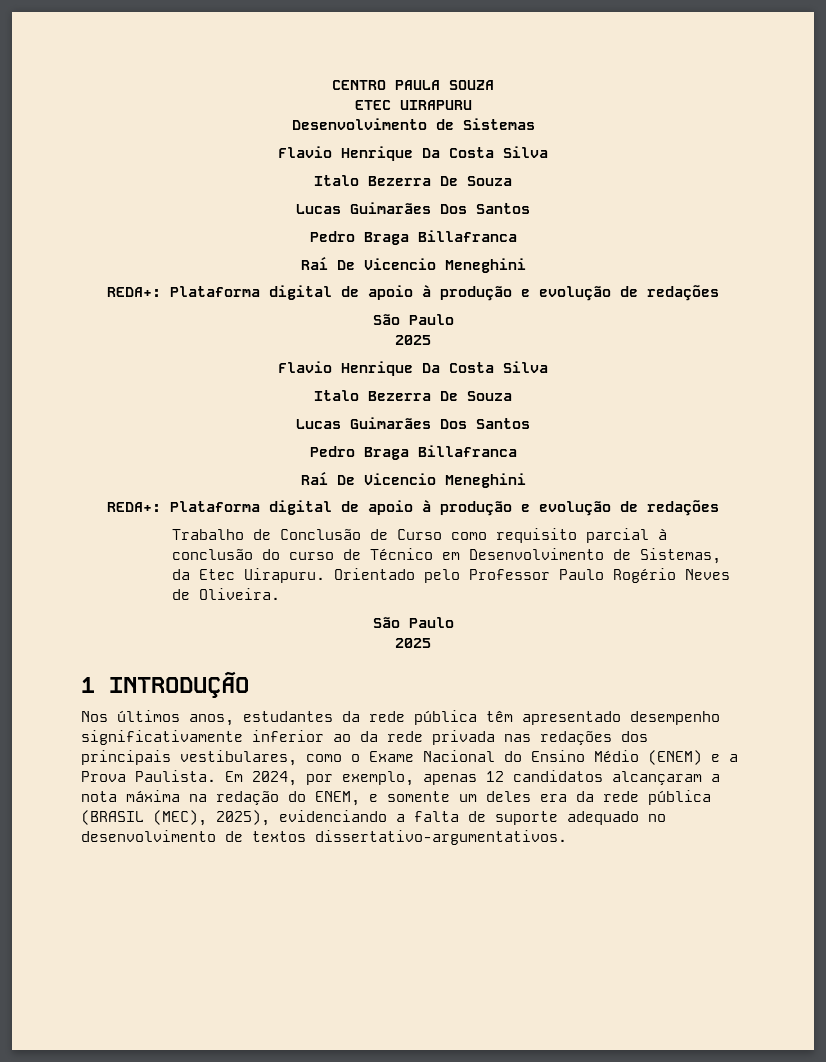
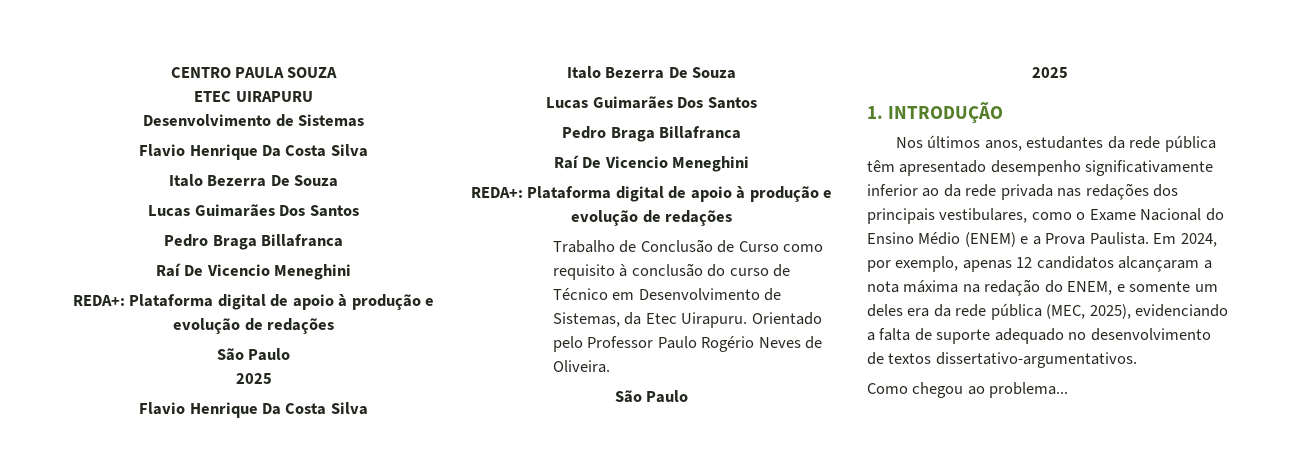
- Trabalho de Conclusão de Curso como requisito parcial à conclusão do curso de Técnico em Desenvolvimento de Sistemas, da Etec Uirapuru.
+ Trabalho de Conclusão de Curso como requisito à conclusão do curso de Técnico em Desenvolvimento de Sistemas, da Etec Uirapuru.
- 1 INTRODUÇÃO
+ 1. INTRODUÇÃO
- Em 2024, por exemplo, apenas 12 candidatos alcançaram a nota máxima na redação do ENEM, e somente um deles era da rede pública (BRASIL (MEC), 2025), evidenciando a falta de suporte adequado no desenvolvimento de textos dissertativo-argumentativos.
+ Em 2024, por exemplo, apenas 12 candidatos alcançaram a nota máxima na redação do ENEM, e somente um deles era da rede pública (MEC, 2025), evidenciando a falta de suporte adequado no desenvolvimento de textos dissertativo-argumentativos.
+ Como chegou ao problema...

